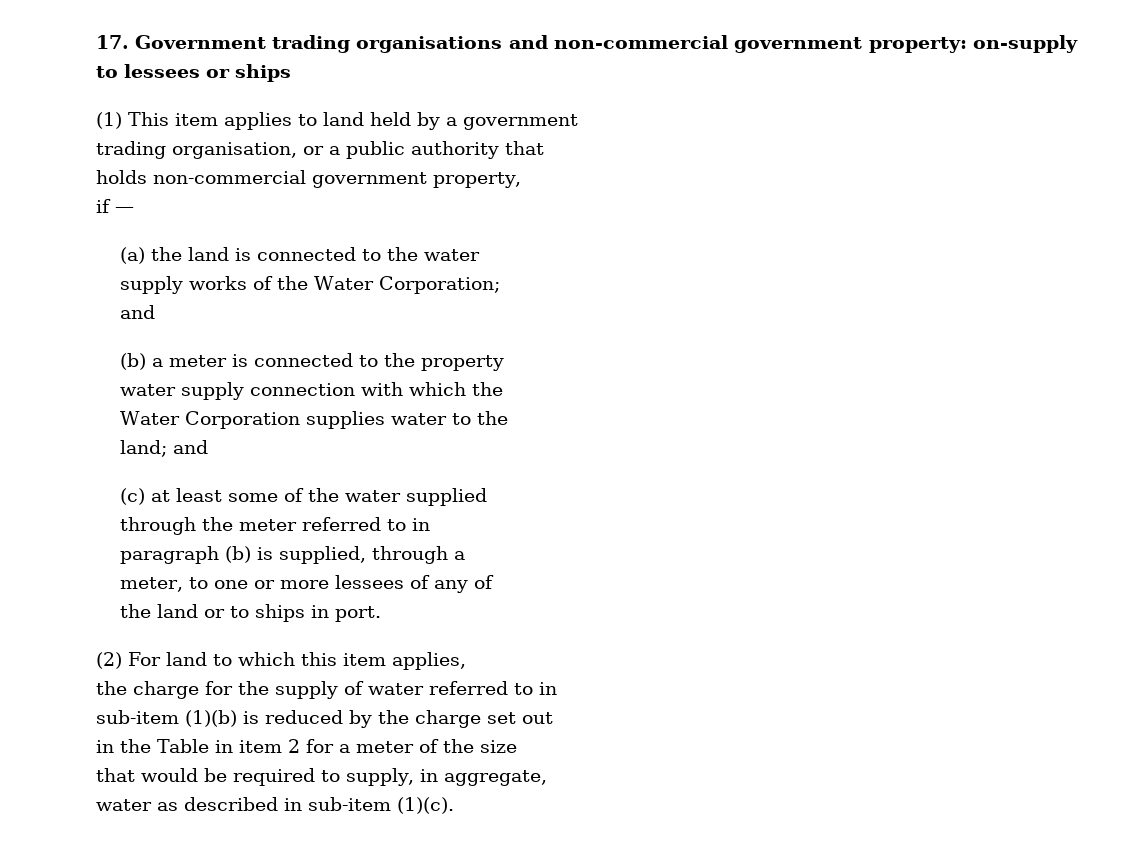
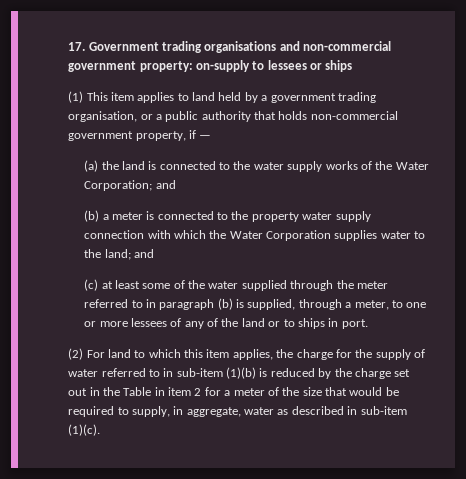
- (1) This item applies to land held by a government
- trading organisation, or a public authority that
- holds non-commercial government property,
- if —
+ (1) This item applies to land held by a government trading organisation, or a public authority that holds non-commercial government property, if —
- (a) the land is connected to the water
- supply works of the Water Corporation;
- and
+ (a) the land is connected to the water supply works of the Water Corporation; and
- (b) a meter is connected to the property
- water supply connection with which the
- Water Corporation supplies water to the
- land; and
+ (b) a meter is connected to the property water supply connection with which the Water Corporation supplies water to the land; and
- (c) at least some of the water supplied
- through the meter referred to in
- paragraph (b) is supplied, through a
- meter, to one or more lessees of any of
- the land or to ships in port.
+ (c) at least some of the water supplied through the meter referred to in paragraph (b) is supplied, through a meter, to one or more lessees of any of the land or to ships in port.
- (2) For land to which this item applies,
- the charge for the supply of water referred to in
- sub-item (1)(b) is reduced by the charge set out
- in the Table in item 2 for a meter of the size
- that would be required to supply, in aggregate,
- water as described in sub-item (1)(c).
+ (2) For land to which this item applies, the charge for the supply of water referred to in sub-item (1)(b) is reduced by the charge set out in the Table in item 2 for a meter of the size that would be required to supply, in aggregate, water as described in sub-item (1)(c).

